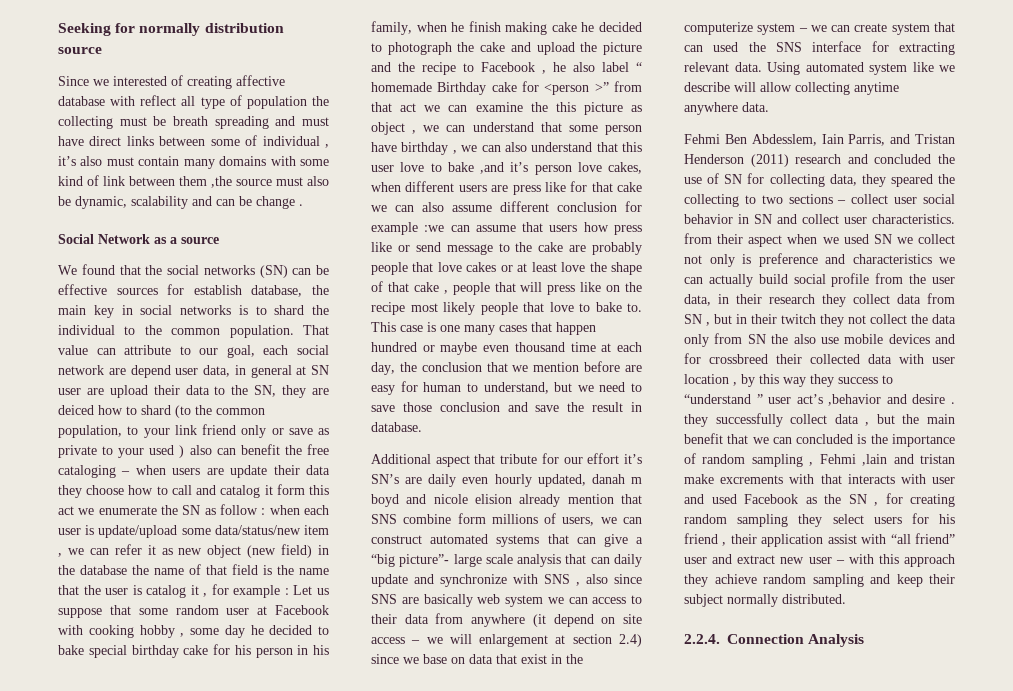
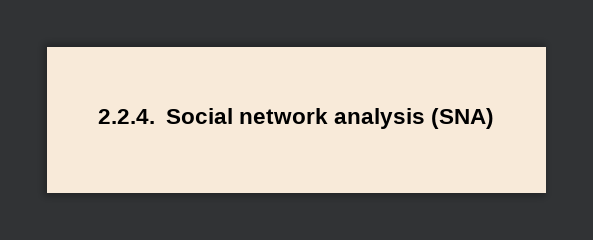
- Seeking for normally distribution source
- Since we interested of creating affective database with reflect all type of population the collecting must be breath spreading and must have direct links between some of individual , it’s also must contain many domains with some kind of link between them ,the source must also be dynamic, scalability and can be change .
- Social Network as a source
- We found that the social networks (SN) can be effective sources for establish database, the main key in social networks is to shard the individual to the common population. That value can attribute to our goal, each social network are depend user data, in general at SN user are upload their data to the SN, they are deiced how to shard (to the common population, to your link friend only or save as private to your used ) also can benefit the free cataloging – when users are update their data they choose how to call and catalog it form this act we enumerate the SN as follow : when each user is update/upload some data/status/new item , we can refer it as new object (new field) in the database the name of that field is the name that the user is catalog it , for example : Let us suppose that some random user at Facebook with cooking hobby , some day he decided to bake special birthday cake for his person in his family, when he finish making cake he decided to photograph the cake and upload the picture and the recipe to Facebook , he also label “ homemade Birthday cake for <person >” from that act we can examine the this picture as object , we can understand that some person have birthday , we can also understand that this user love to bake ,and it’s person love cakes, when different users are press like for that cake we can also assume different conclusion for example :we can assume that users how press like or send message to the cake are probably people that love cakes or at least love the shape of that cake , people that will press like on the recipe most likely people that love to bake to. This case is one many cases that happen hundred or maybe even thousand time at each day, the conclusion that we mention before are easy for human to understand, but we need to save those conclusion and save the result in database.
- Additional aspect that tribute for our effort it’s SN’s are daily even hourly updated, danah m boyd and nicole elision already mention that SNS combine form millions of users, we can construct automated systems that can give a “big picture”- large scale analysis that can daily update and synchronize with SNS , also since SNS are basically web system we can access to their data from anywhere (it depend on site access – we will enlargement at section 2.4) since we base on data that exist in the computerize system – we can create system that can used the SNS interface for extracting relevant data. Using automated system like we describe will allow collecting anytime anywhere data.
- Fehmi Ben Abdesslem, Iain Parris, and Tristan Henderson (2011) research and concluded the use of SN for collecting data, they speared the collecting to two sections – collect user social behavior in SN and collect user characteristics. from their aspect when we used SN we collect not only is preference and characteristics we can actually build social profile from the user data, in their research they collect data from SN , but in their twitch they not collect the data only from SN the also use mobile devices and for crossbreed their collected data with user location , by this way they success to “understand ” user act’s ,behavior and desire . they successfully collect data , but the main benefit that we can concluded is the importance of random sampling , Fehmi ,lain and tristan make excrements with that interacts with user and used Facebook as the SN , for creating random sampling they select users for his friend , their application assist with “all friend” user and extract new user – with this approach they achieve random sampling and keep their subject normally distributed.
- 2.2.4. Connection Analysis
+ 2.2.4. Social network analysis (SNA)

